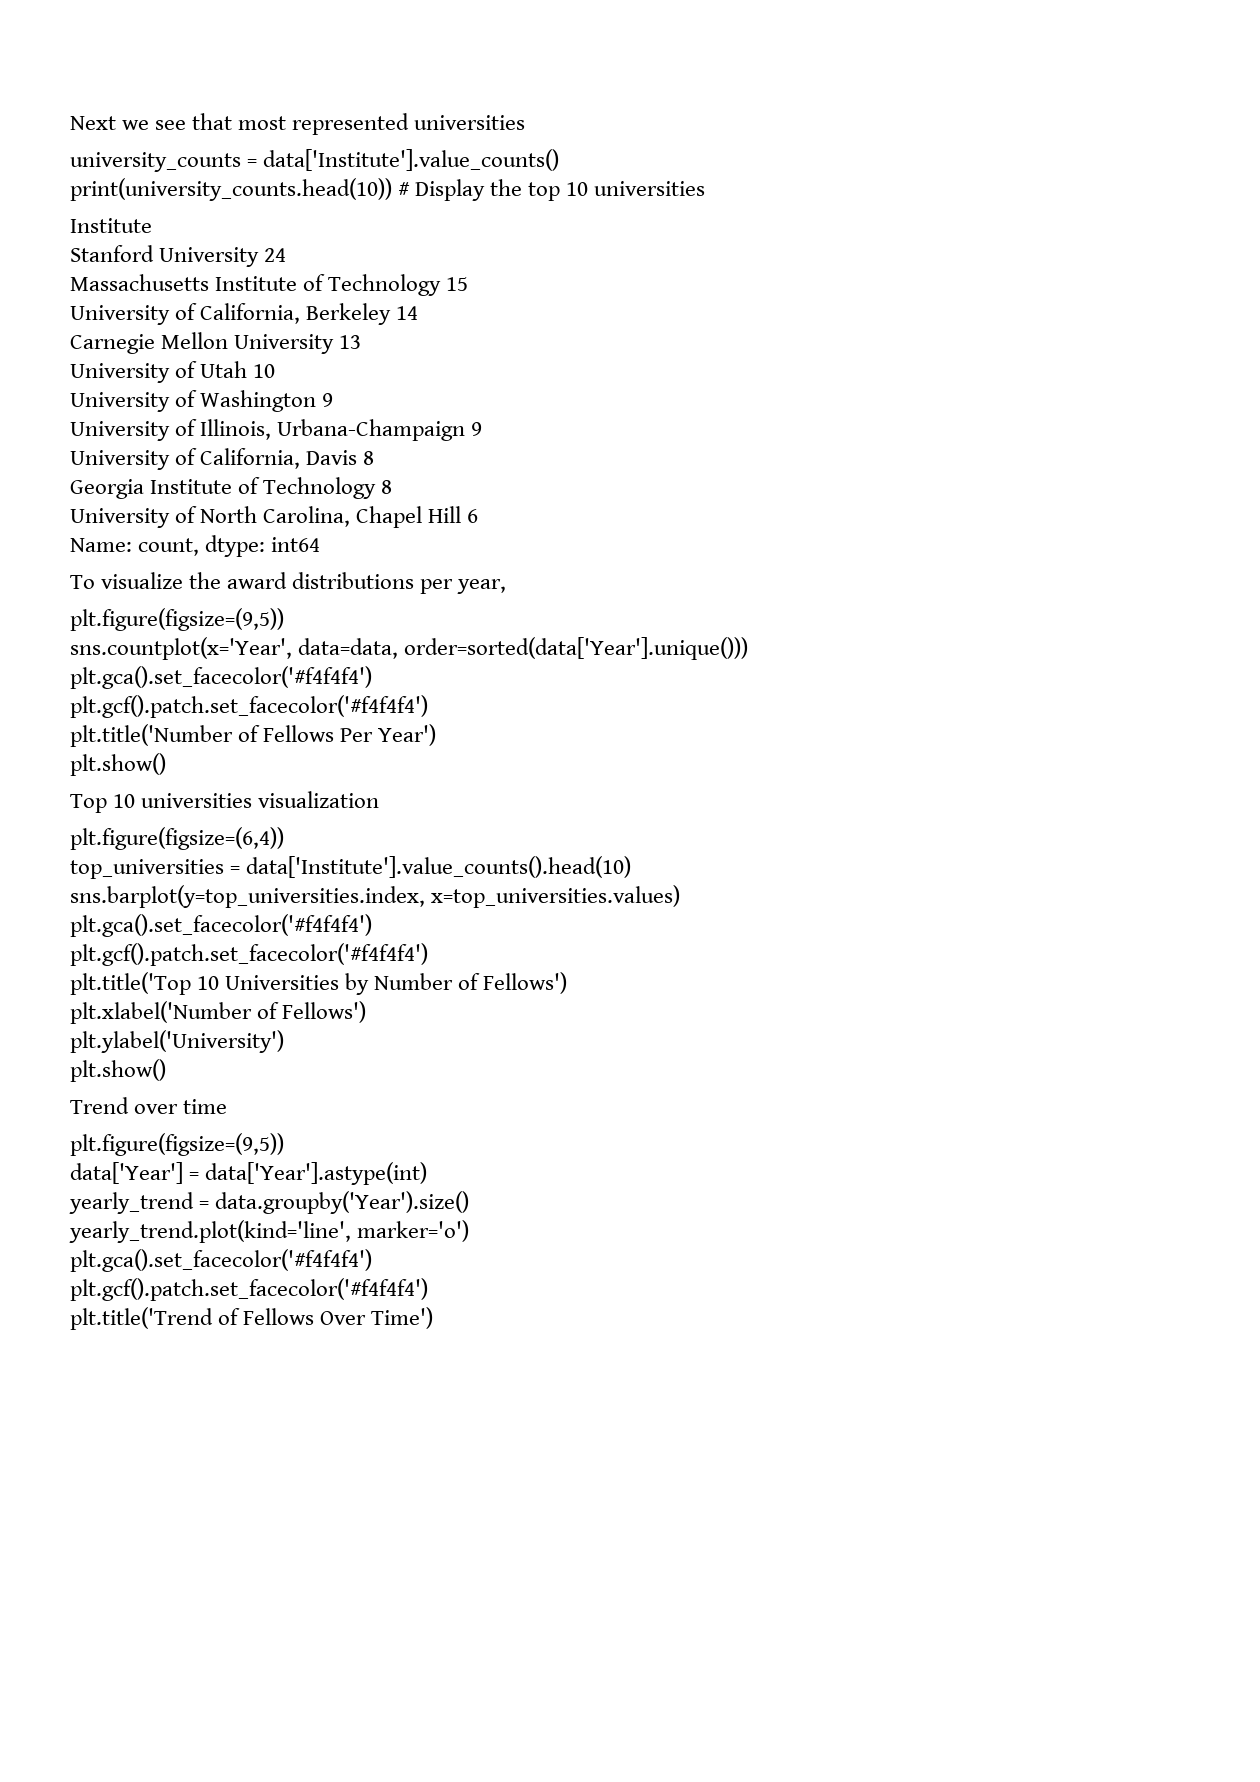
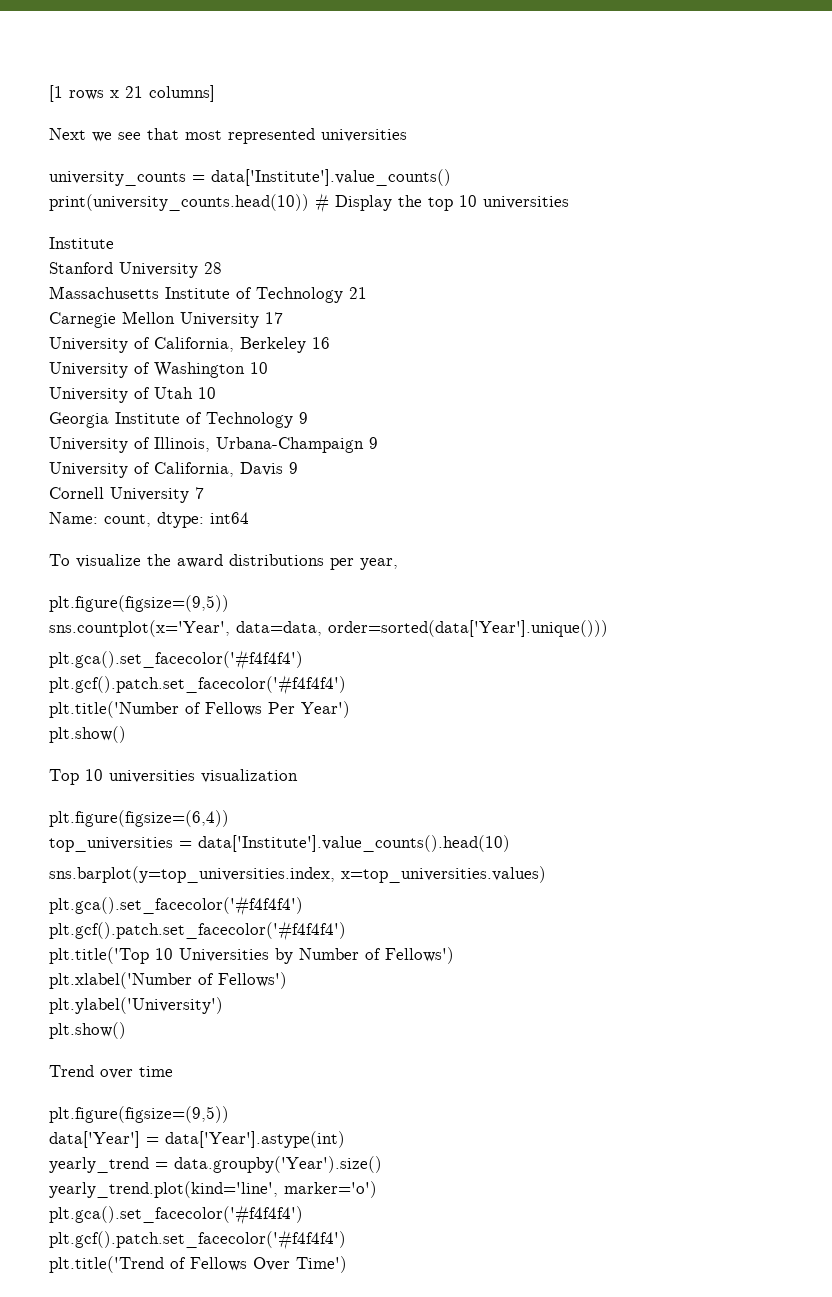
+ [1 rows x 21 columns]
- Stanford University 24
+ Stanford University 28
- Massachusetts Institute of Technology 15
+ Massachusetts Institute of Technology 21
+ Carnegie Mellon University 17
- University of California, Berkeley 14
- Carnegie Mellon University 13
+ University of California, Berkeley 16
+ University of Washington 10
- University of Washington 9
+ Georgia Institute of Technology 9
- University of California, Davis 8
- Georgia Institute of Technology 8
- University of North Carolina, Chapel Hill 6
+ University of California, Davis 9
+ Cornell University 7

